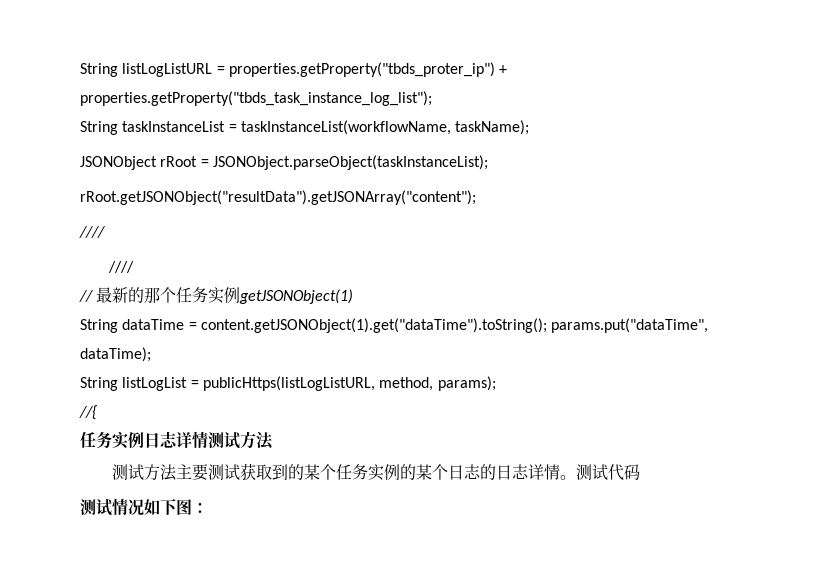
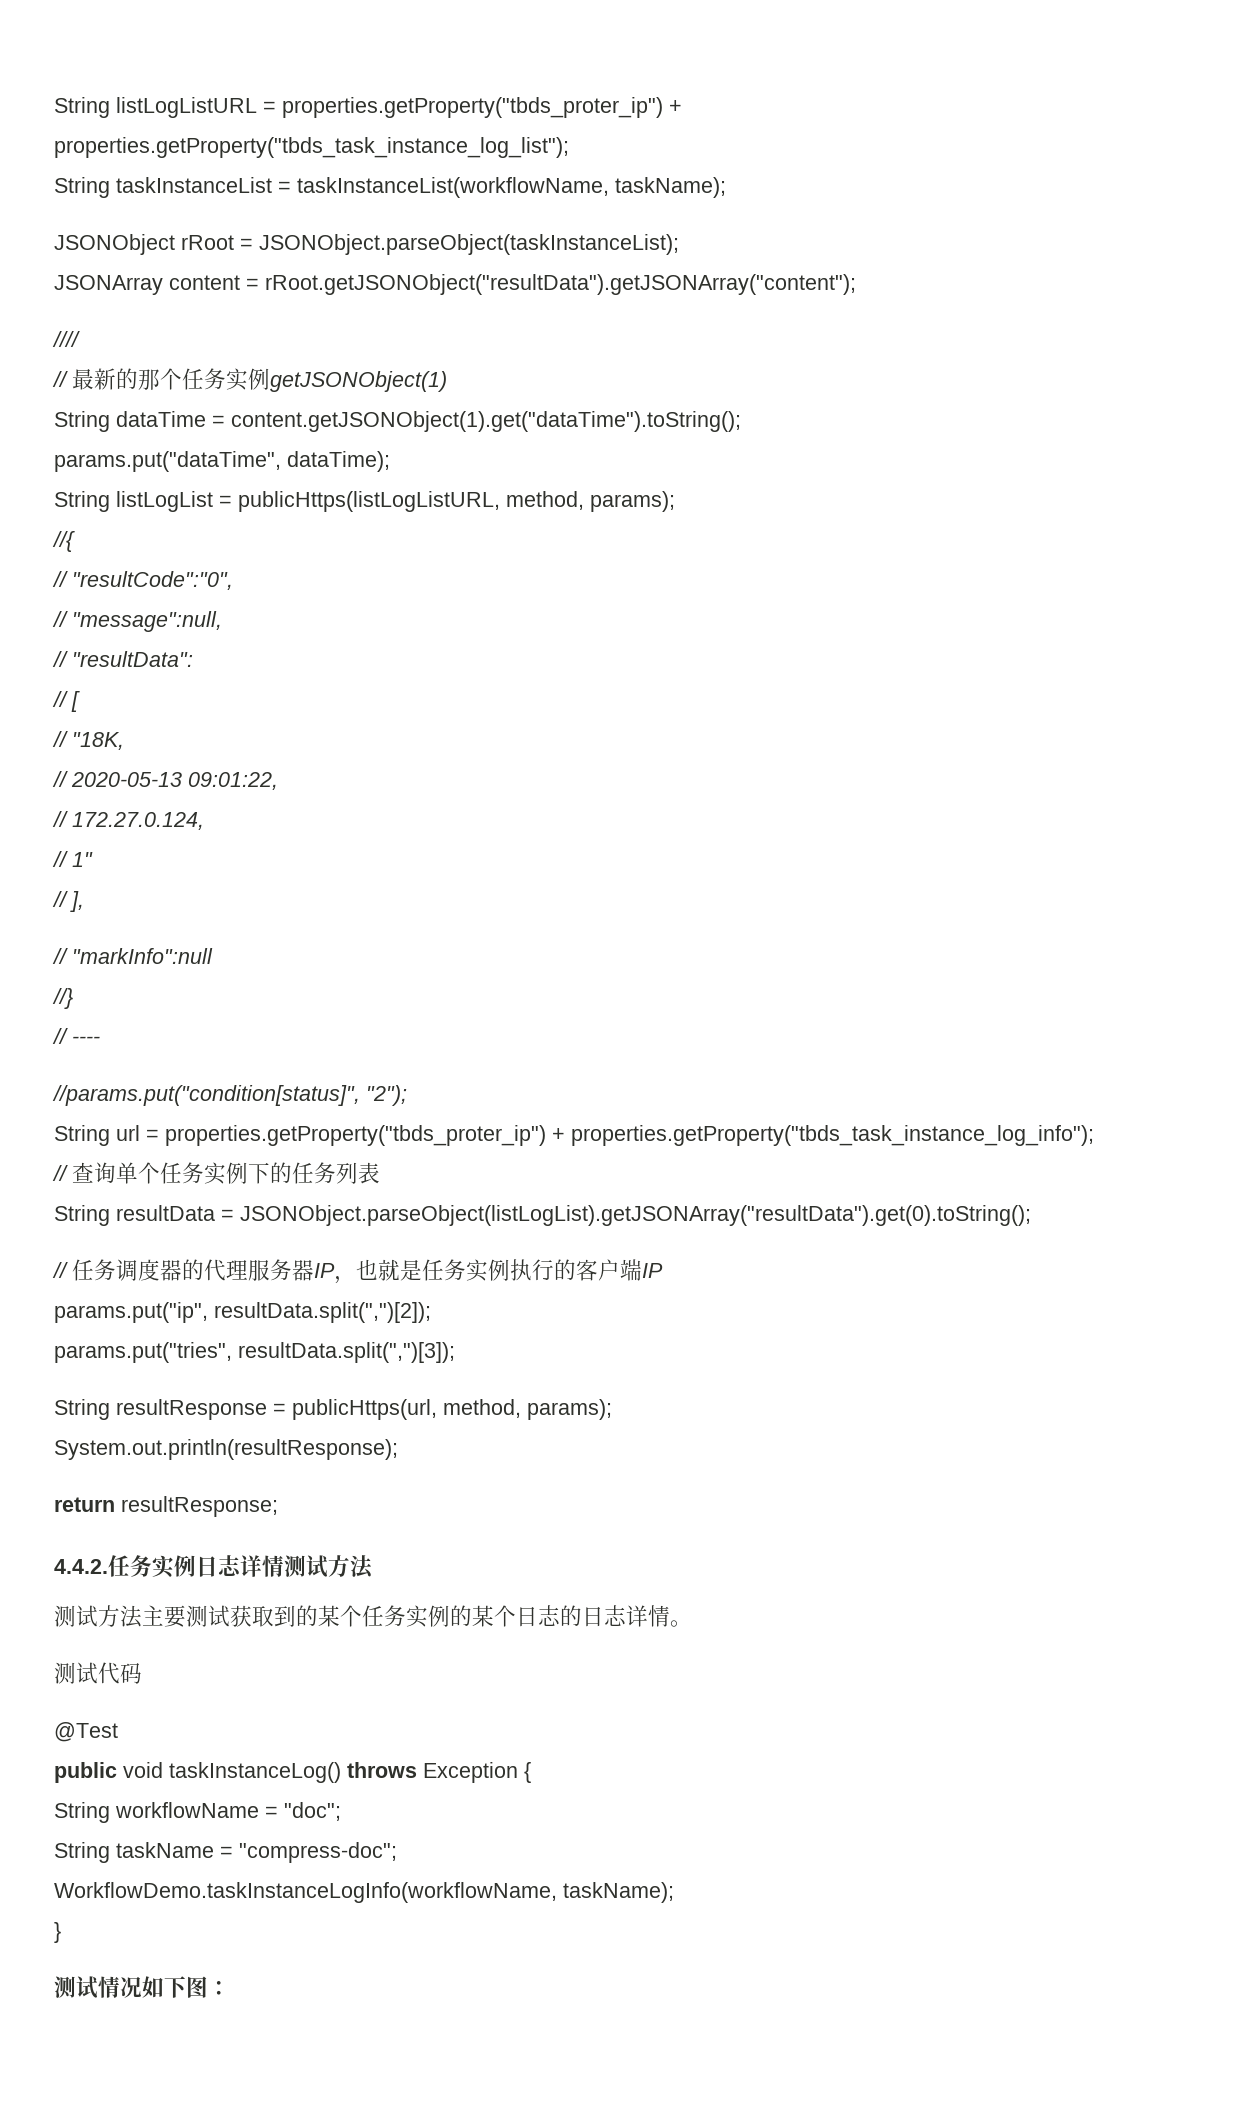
- rRoot.getJSONObject("resultData").getJSONArray("content");
- ////
+ JSONArray content = rRoot.getJSONObject("resultData").getJSONArray("content");
- String dataTime = content.getJSONObject(1).get("dataTime").toString(); params.put("dataTime", dataTime);
+ String dataTime = content.getJSONObject(1).get("dataTime").toString();
+ params.put("dataTime", dataTime);
- 任务实例日志详情测试方法
+ // "resultCode":"0",
+ // "message":null,
+ // "resultData":
+ // [
+ // "18K,
+ // 2020-05-13 09:01:22,
+ // 172.27.0.124,
+ // 1"
+ // ],
+ // "markInfo":null
+ //}
+ // ----
+ //params.put("condition[status]", "2");
+ String url = properties.getProperty("tbds_proter_ip") + properties.getProperty("tbds_task_instance_log_info");
+ // 查询单个任务实例下的任务列表
+ String resultData = JSONObject.parseObject(listLogList).getJSONArray("resultData").get(0).toString();
+ // 任务调度器的代理服务器IP，也就是任务实例执行的客户端IP
+ params.put("ip", resultData.split(",")[2]);
+ params.put("tries", resultData.split(",")[3]);
+ String resultResponse = publicHttps(url, method, params);
+ System.out.println(resultResponse);
+ return resultResponse;
+ 4.4.2.任务实例日志详情测试方法
- 测试方法主要测试获取到的某个任务实例的某个日志的日志详情。测试代码
+ 测试方法主要测试获取到的某个任务实例的某个日志的日志详情。
+ 测试代码
+ @Test
+ public void taskInstanceLog() throws Exception {
+ String workflowName = "doc";
+ String taskName = "compress-doc";
+ WorkflowDemo.taskInstanceLogInfo(workflowName, taskName);
+ }

